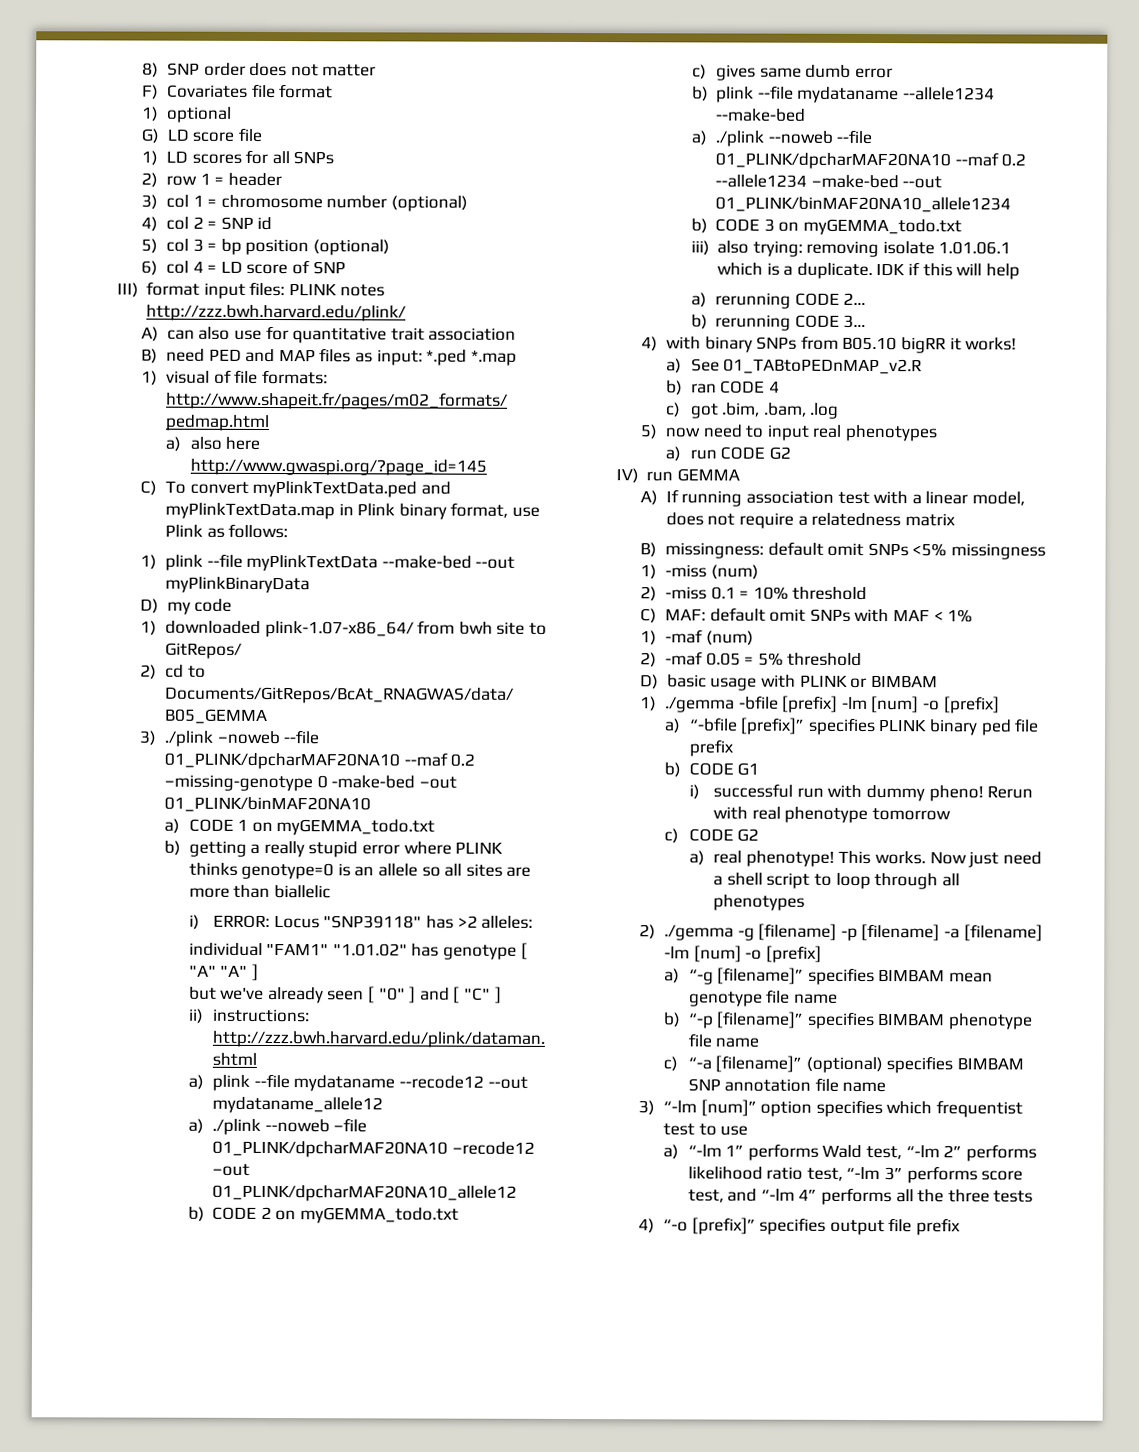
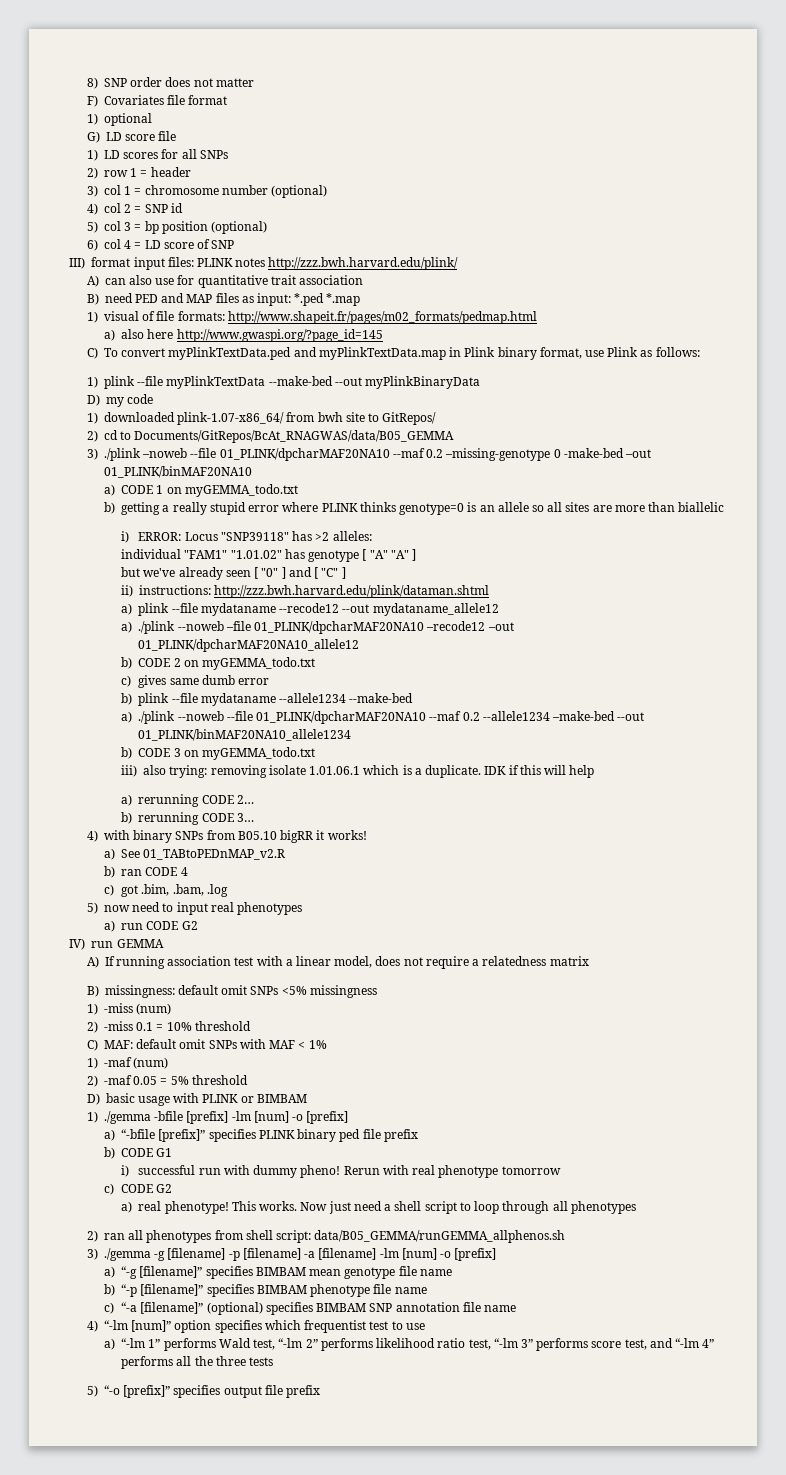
- 2) ./gemma -g [filename] -p [filename] -a [filename] -lm [num] -o [prefix]
+ 2) ran all phenotypes from shell script: data/B05_GEMMA/runGEMMA_allphenos.sh
+ 3) ./gemma -g [filename] -p [filename] -a [filename] -lm [num] -o [prefix]
- 3) “-lm [num]” option specifies which frequentist test to use
+ 4) “-lm [num]” option specifies which frequentist test to use
- 4) “-o [prefix]” specifies output file prefix
+ 5) “-o [prefix]” specifies output file prefix

